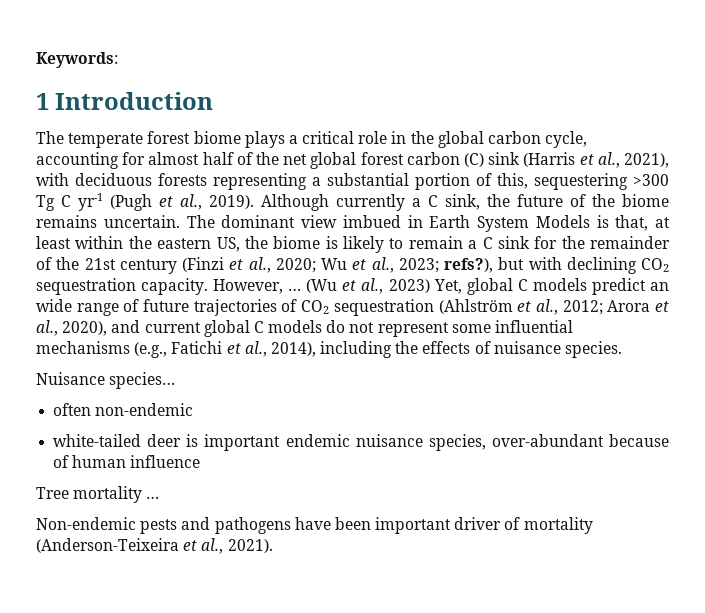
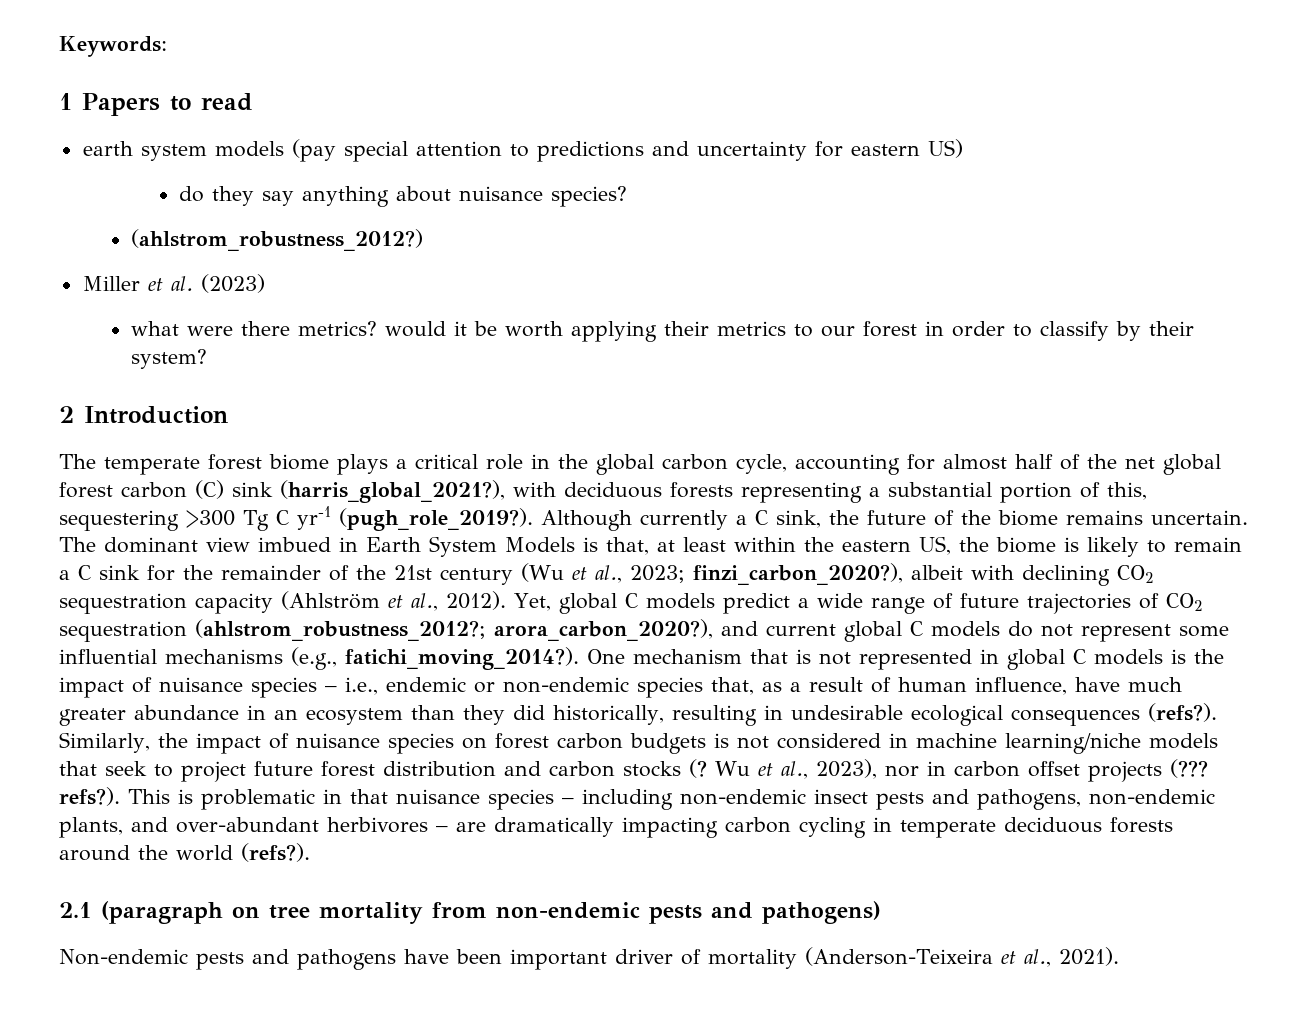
- 1 Introduction
+ 1 Papers to read
+ earth system models (pay special attention to predictions and uncertainty for eastern US)
+ do they say anything about nuisance species?
+ (ahlstrom_robustness_2012?)
+ Miller et al. (2023)
+ what were there metrics? would it be worth applying their metrics to our forest in order to classify by their system?
+ 2 Introduction
- The temperate forest biome plays a critical role in the global carbon cycle, accounting for almost half of the net global forest carbon (C) sink (Harris et al., 2021), with deciduous forests representing a substantial portion of this, sequestering >300 Tg C yr-1 (Pugh et al., 2019).
+ The temperate forest biome plays a critical role in the global carbon cycle, accounting for almost half of the net global forest carbon (C) sink (harris_global_2021?), with deciduous forests representing a substantial portion of this, sequestering >300 Tg C yr-1 (pugh_role_2019?).
- The dominant view imbued in Earth System Models is that, at least within the eastern US, the biome is likely to remain a C sink for the remainder of the 21st century (Finzi et al., 2020; Wu et al., 2023;
+ The dominant view imbued in Earth System Models is that, at least within the eastern US, the biome is likely to remain a C sink for the remainder of the 21st century (Wu et al., 2023;
- refs?), but with declining CO2 sequestration capacity. However, … (Wu et al., 2023) Yet, global C models predict an wide range of future trajectories of CO2 sequestration (Ahlström et al., 2012; Arora et al., 2020), and current global C models do not represent some influential mechanisms (e.g., Fatichi et al., 2014), including the effects of nuisance species.
- Nuisance species…
- often non-endemic
- white-tailed deer is important endemic nuisance species, over-abundant because of human influence
- Tree mortality …
+ finzi_carbon_2020?), albeit with declining CO2 sequestration capacity (Ahlström et al., 2012). Yet, global C models predict a wide range of future trajectories of CO2 sequestration (ahlstrom_robustness_2012?; arora_carbon_2020?), and current global C models do not represent some influential mechanisms (e.g., fatichi_moving_2014?). One mechanism that is not represented in global C models is the impact of nuisance species – i.e., endemic or non-endemic species that, as a result of human influence, have much greater abundance in an ecosystem than they did historically, resulting in undesirable ecological consequences (refs?). Similarly, the impact of nuisance species on forest carbon budgets is not considered in machine learning/niche models that seek to project future forest distribution and carbon stocks (? Wu et al., 2023), nor in carbon offset projects (??? refs?). This is problematic in that nuisance species – including non-endemic insect pests and pathogens, non-endemic plants, and over-abundant herbivores – are dramatically impacting carbon cycling in temperate deciduous forests around the world (refs?).
+ 2.1 (paragraph on tree mortality from non-endemic pests and pathogens)

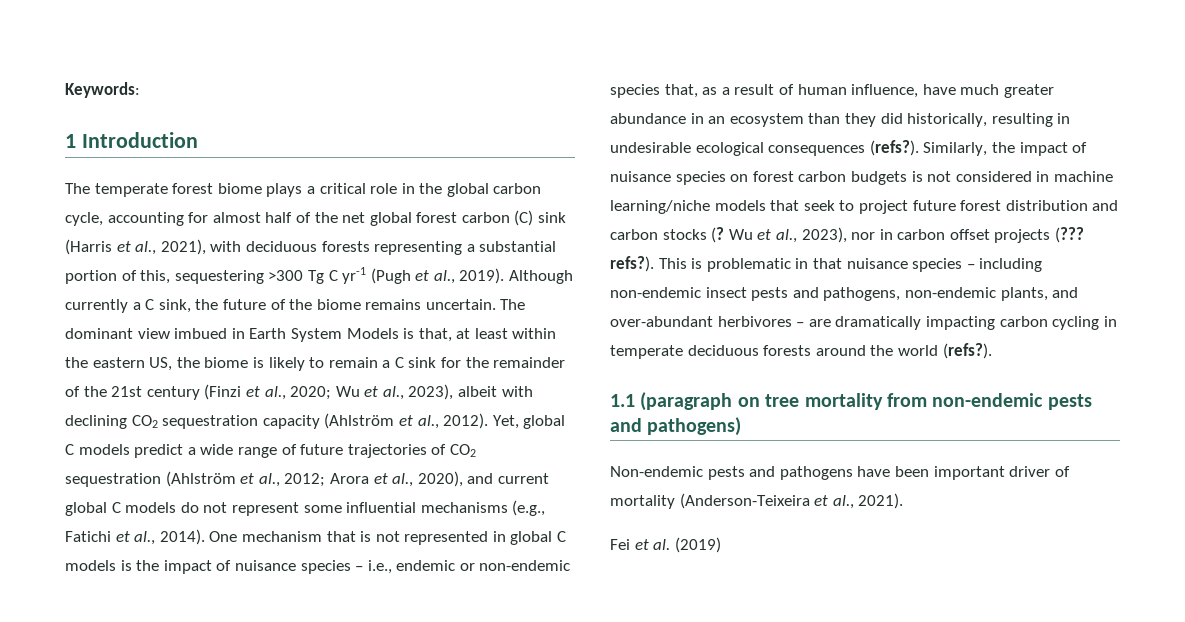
- 1 Papers to read
- earth system models (pay special attention to predictions and uncertainty for eastern US)
- do they say anything about nuisance species?
- (ahlstrom_robustness_2012?)
- Miller et al. (2023)
- what were there metrics? would it be worth applying their metrics to our forest in order to classify by their system?
- 2 Introduction
+ 1 Introduction
- The temperate forest biome plays a critical role in the global carbon cycle, accounting for almost half of the net global forest carbon (C) sink (harris_global_2021?), with deciduous forests representing a substantial portion of this, sequestering >300 Tg C yr-1 (pugh_role_2019?).
+ The temperate forest biome plays a critical role in the global carbon cycle, accounting for almost half of the net global forest carbon (C) sink (Harris et al., 2021), with deciduous forests representing a substantial portion of this, sequestering >300 Tg C yr-1 (Pugh et al., 2019).
- The dominant view imbued in Earth System Models is that, at least within the eastern US, the biome is likely to remain a C sink for the remainder of the 21st century (Wu et al., 2023; finzi_carbon_2020?), albeit with declining CO2 sequestration capacity (Ahlström et al., 2012).
+ The dominant view imbued in Earth System Models is that, at least within the eastern US, the biome is likely to remain a C sink for the remainder of the 21st century (Finzi et al., 2020; Wu et al., 2023), albeit with declining CO2 sequestration capacity (Ahlström et al., 2012).
- Yet, global C models predict a wide range of future trajectories of CO2 sequestration (ahlstrom_robustness_2012?; arora_carbon_2020?), and current global C models do not represent some influential mechanisms (e.g., fatichi_moving_2014?).
+ Yet, global C models predict a wide range of future trajectories of CO2 sequestration (Ahlström et al., 2012; Arora et al., 2020), and current global C models do not represent some influential mechanisms (e.g., Fatichi et al., 2014).
- 2.1 (paragraph on tree mortality from non-endemic pests and pathogens)
+ 1.1 (paragraph on tree mortality from non-endemic pests and pathogens)
+ Fei et al. (2019)

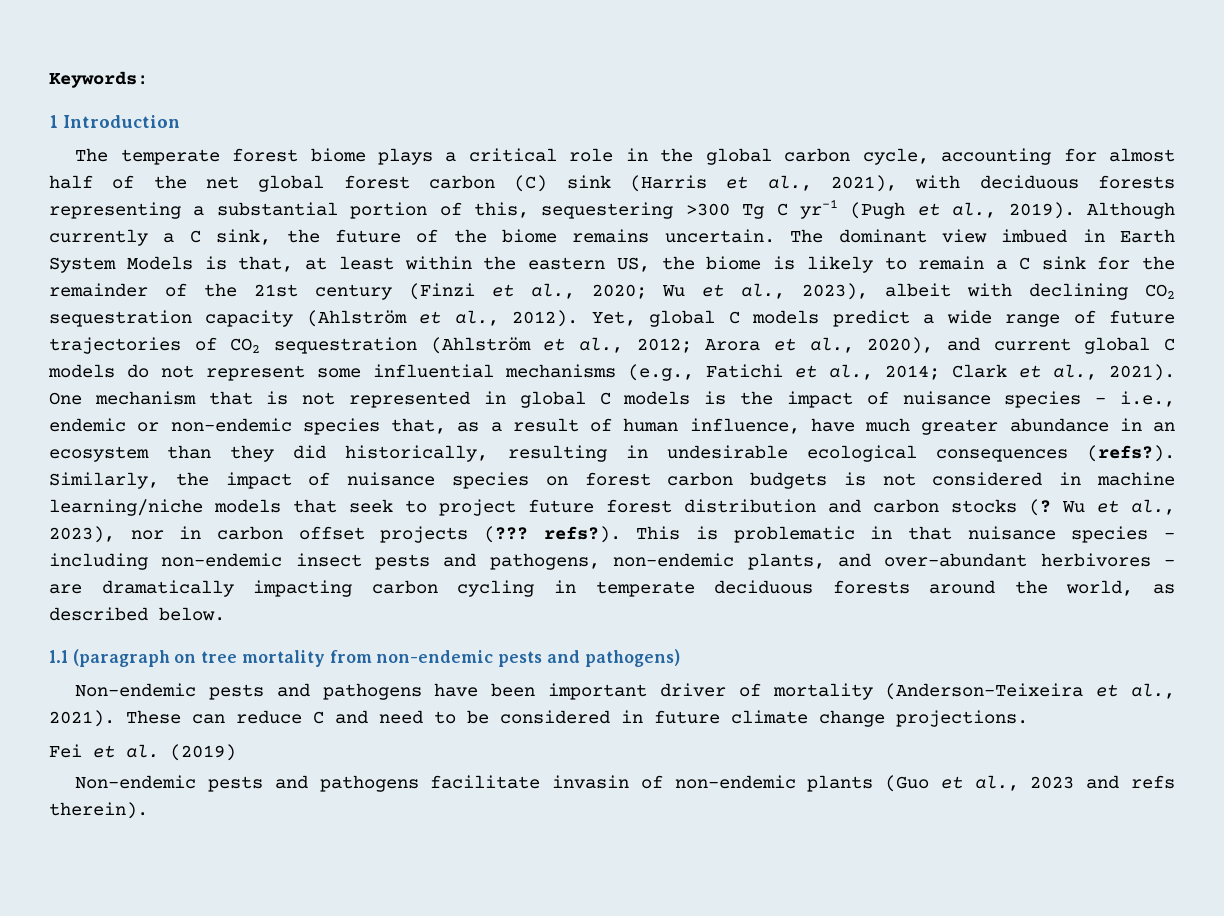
- Yet, global C models predict a wide range of future trajectories of CO2 sequestration (Ahlström et al., 2012; Arora et al., 2020), and current global C models do not represent some influential mechanisms (e.g., Fatichi et al., 2014).
+ Yet, global C models predict a wide range of future trajectories of CO2 sequestration (Ahlström et al., 2012; Arora et al., 2020), and current global C models do not represent some influential mechanisms (e.g., Fatichi et al., 2014; Clark et al., 2021).
- This is problematic in that nuisance species – including non-endemic insect pests and pathogens, non-endemic plants, and over-abundant herbivores – are dramatically impacting carbon cycling in temperate deciduous forests around the world (refs?).
+ This is problematic in that nuisance species – including non-endemic insect pests and pathogens, non-endemic plants, and over-abundant herbivores – are dramatically impacting carbon cycling in temperate deciduous forests around the world, as described below.
- Non-endemic pests and pathogens have been important driver of mortality (Anderson-Teixeira et al., 2021).
+ Non-endemic pests and pathogens have been important driver of mortality (Anderson-Teixeira et al., 2021). These can reduce C and need to be considered in future climate change projections.
  Fei et al. (2019)
+ Non-endemic pests and pathogens facilitate invasin of non-endemic plants (Guo et al., 2023 and refs therein).

